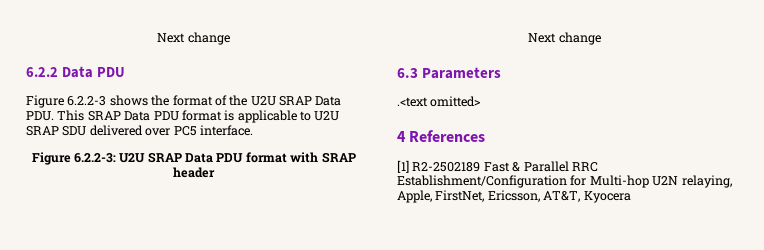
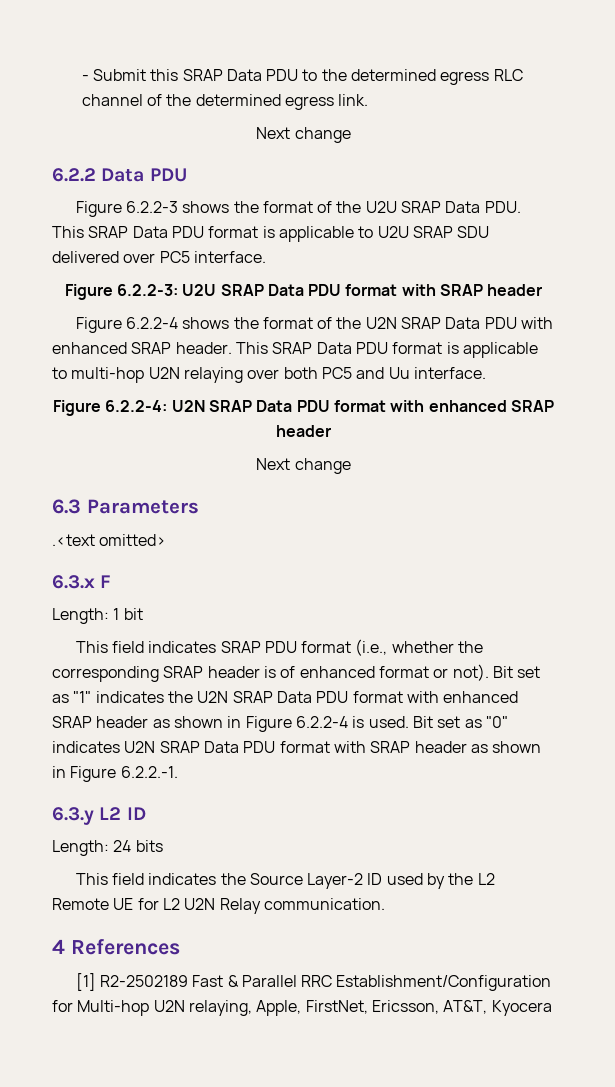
+ - Submit this SRAP Data PDU to the determined egress RLC channel of the determined egress link.
+ Figure 6.2.2-4 shows the format of the U2N SRAP Data PDU with enhanced SRAP header. This SRAP Data PDU format is applicable to multi-hop U2N relaying over both PC5 and Uu interface.
+ Figure 6.2.2-4: U2N SRAP Data PDU format with enhanced SRAP header
+ 6.3.x F
+ Length: 1 bit
+ This field indicates SRAP PDU format (i.e., whether the corresponding SRAP header is of enhanced format or not). Bit set as "1" indicates the U2N SRAP Data PDU format with enhanced SRAP header as shown in Figure 6.2.2-4 is used. Bit set as "0" indicates U2N SRAP Data PDU format with SRAP header as shown in Figure 6.2.2.-1.
+ 6.3.y L2 ID
+ Length: 24 bits
+ This field indicates the Source Layer-2 ID used by the L2 Remote UE for L2 U2N Relay communication.

